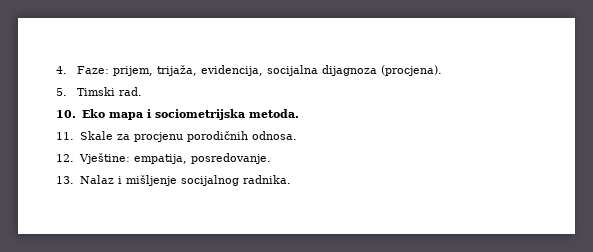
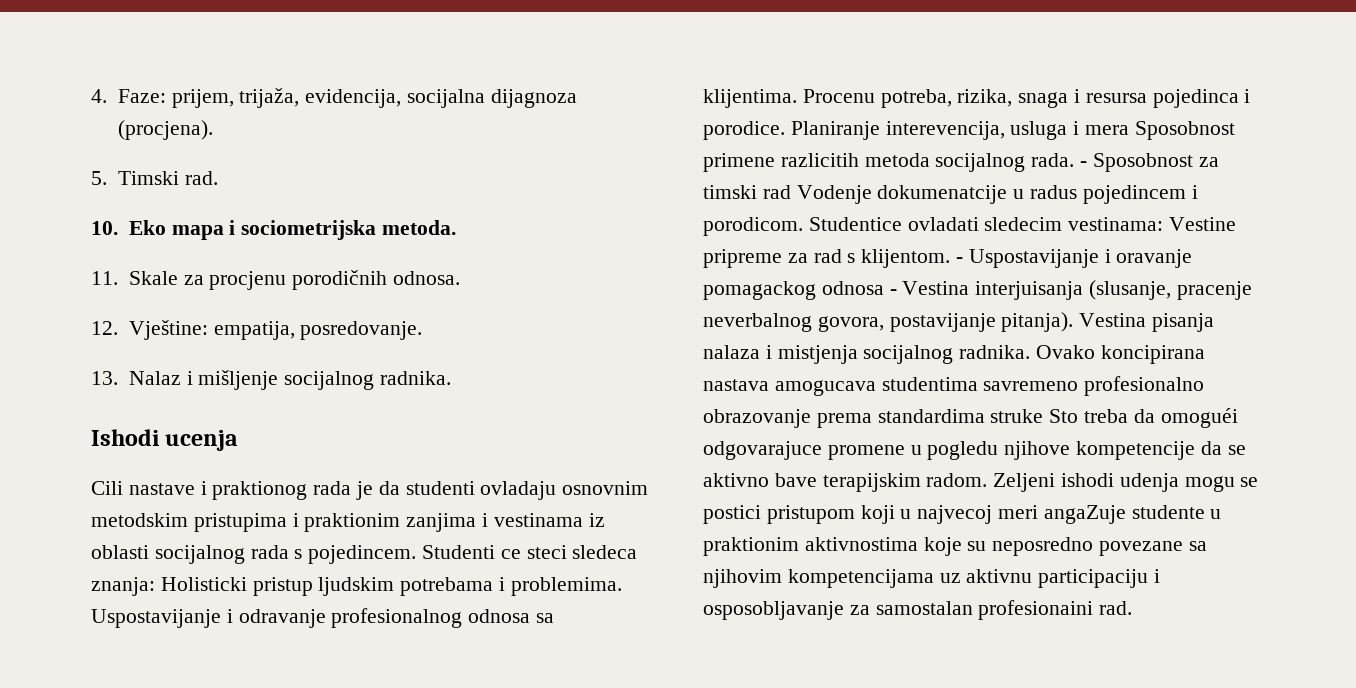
+ Ishodi ucenja
+ Cili nastave i praktionog rada je da studenti ovladaju osnovnim metodskim pristupima i praktionim zanjima i vestinama iz oblasti socijalnog rada s pojedincem. Studenti ce steci sledeca znanja: Holisticki pristup ljudskim potrebama i problemima. Uspostavijanje i odravanje profesionalnog odnosa sa klijentima. Procenu potreba, rizika, snaga i resursa pojedinca i porodice. Planiranje interevencija, usluga i mera Sposobnost primene razlicitih metoda socijalnog rada. - Sposobnost za timski rad Vodenje dokumenatcije u radus pojedincem i porodicom. Studentice ovladati sledecim vestinama: Vestine pripreme za rad s klijentom. - Uspostavijanje i oravanje pomagackog odnosa - Vestina interjuisanja (slusanje, pracenje neverbalnog govora, postavijanje pitanja). Vestina pisanja nalaza i mistjenja socijalnog radnika. Ovako koncipirana nastava amogucava studentima savremeno profesionalno obrazovanje prema standardima struke Sto treba da omoguéi odgovarajuce promene u pogledu njihove kompetencije da se aktivno bave terapijskim radom. Zeljeni ishodi udenja mogu se postici pristupom koji u najvecoj meri angaZuje studente u praktionim aktivnostima koje su neposredno povezane sa njihovim kompetencijama uz aktivnu participaciju i osposobljavanje za samostalan profesionaini rad.

